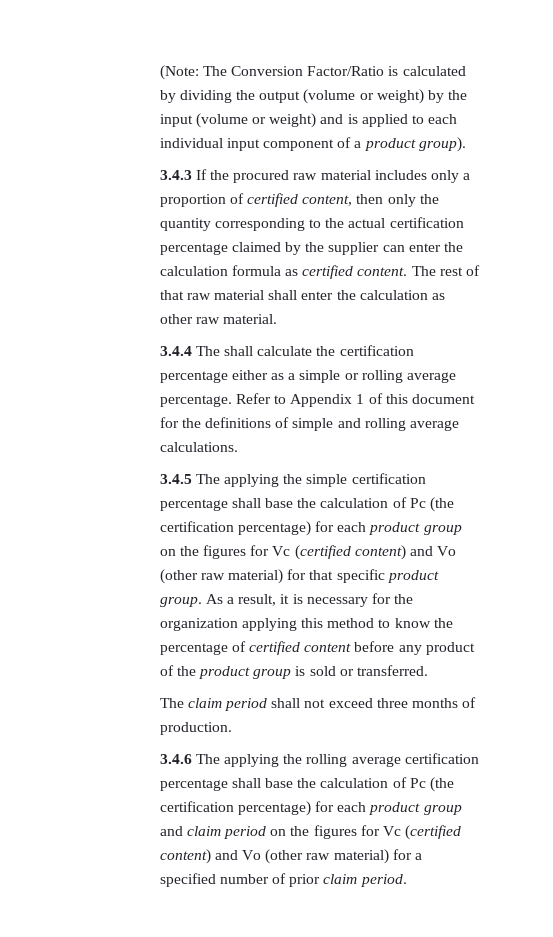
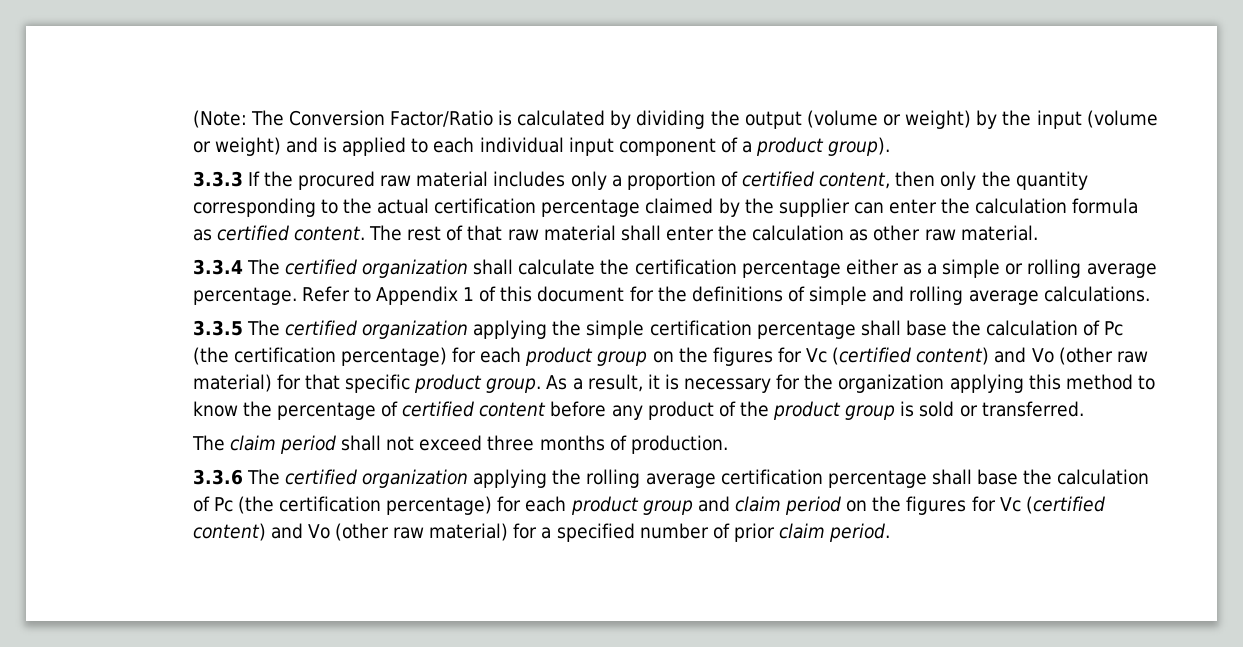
- 3.4.3 If the procured raw material includes only a proportion of certified content, then only the quantity corresponding to the actual certification percentage claimed by the supplier can enter the calculation formula as certified content.
+ 3.3.3 If the procured raw material includes only a proportion of certified content, then only the quantity corresponding to the actual certification percentage claimed by the supplier can enter the calculation formula as certified content.
- 3.4.4 The shall calculate the certification percentage either as a simple or rolling average percentage.
+ 3.3.4 The certified organization shall calculate the certification percentage either as a simple or rolling average percentage.
- 3.4.5 The applying the simple certification percentage shall base the calculation of Pc (the certification percentage) for each product group on the figures for Vc (certified content) and Vo (other raw material) for that specific product group.
+ 3.3.5 The certified organization applying the simple certification percentage shall base the calculation of Pc (the certification percentage) for each product group on the figures for Vc (certified content) and Vo (other raw material) for that specific product group.
- 3.4.6 The applying the rolling average certification percentage shall base the calculation of Pc (the certification percentage) for each product group and claim period on the figures for Vc (certified content) and Vo (other raw material) for a specified number of prior claim period.
+ 3.3.6 The certified organization applying the rolling average certification percentage shall base the calculation of Pc (the certification percentage) for each product group and claim period on the figures for Vc (certified content) and Vo (other raw material) for a specified number of prior claim period.

